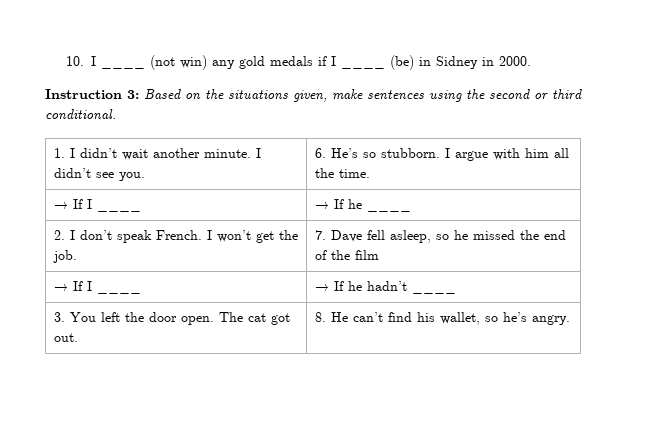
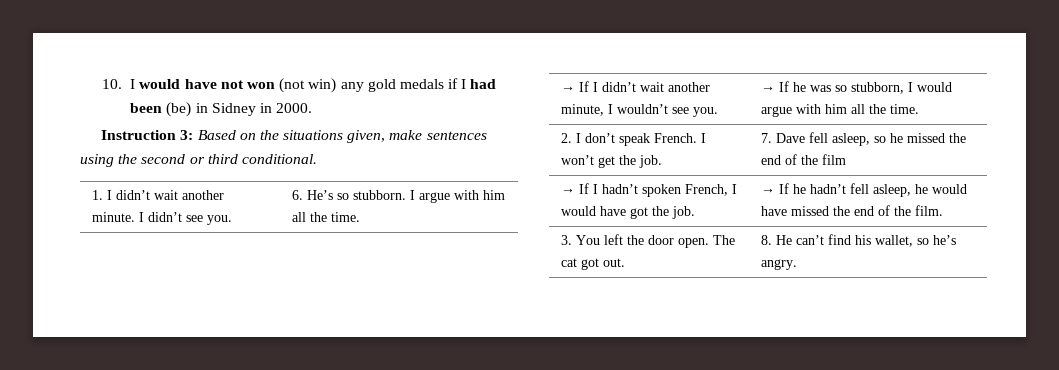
- 10. I ____ (not win) any gold medals if I ____ (be) in Sidney in 2000.
+ 10. I would have not won (not win) any gold medals if I had been (be) in Sidney in 2000.
- → If I ____ | → If he ____
+ → If I didn’t wait another minute, I wouldn’t see you. | → If he was so stubborn, I would argue with him all the time.
- → If I ____ | → If he hadn’t ____
+ → If I hadn’t spoken French, I would have got the job. | → If he hadn’t fell asleep, he would have missed the end of the film.

